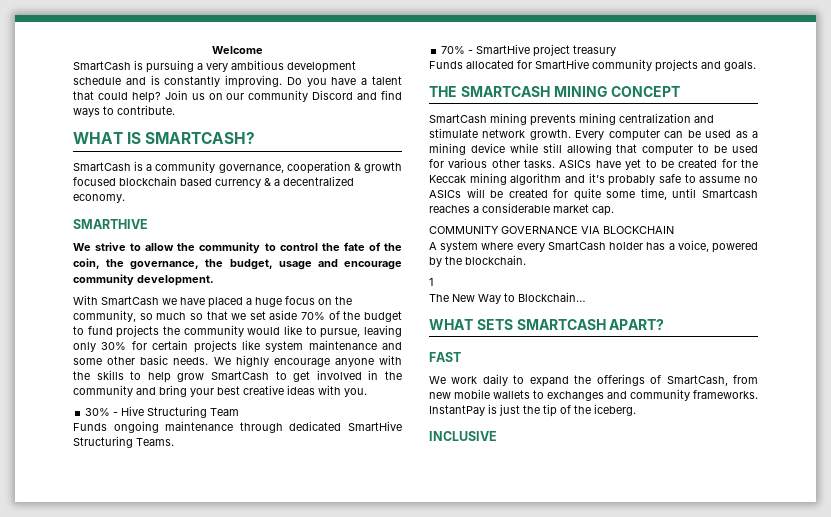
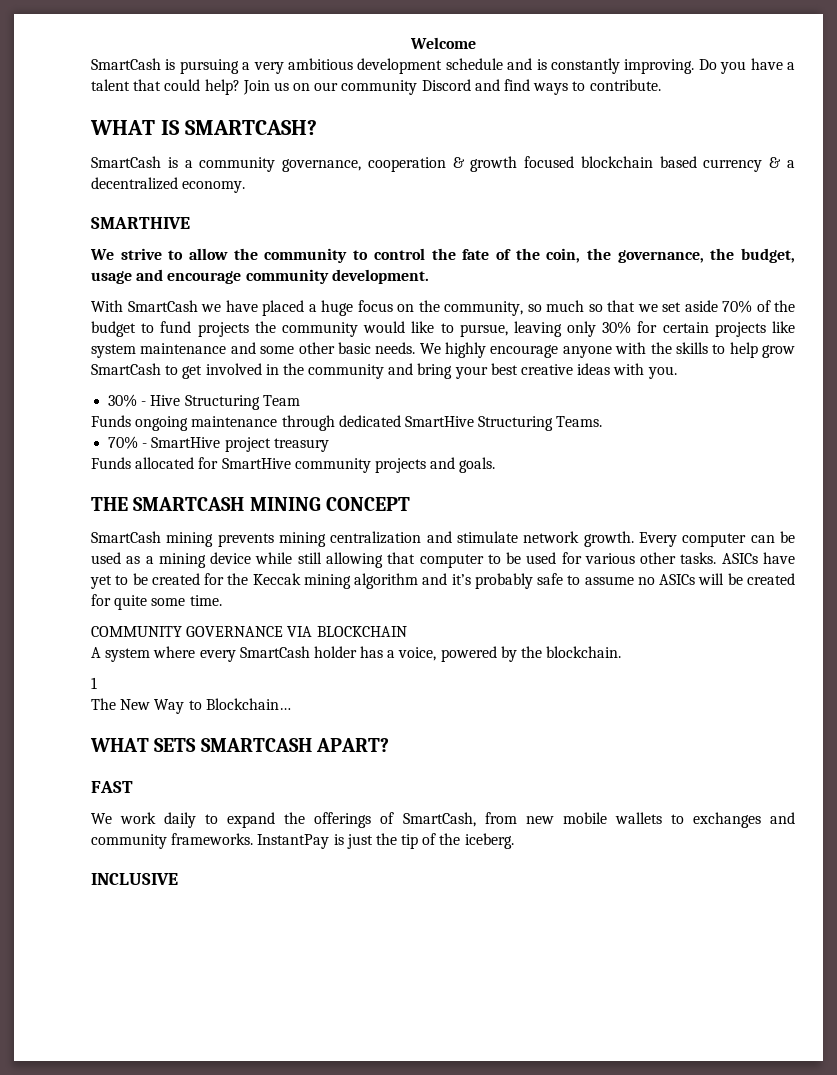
- ASICs have yet to be created for the Keccak mining algorithm and it’s probably safe to assume no ASICs will be created for quite some time, until Smartcash reaches a considerable market cap.
+ ASICs have yet to be created for the Keccak mining algorithm and it’s probably safe to assume no ASICs will be created for quite some time.

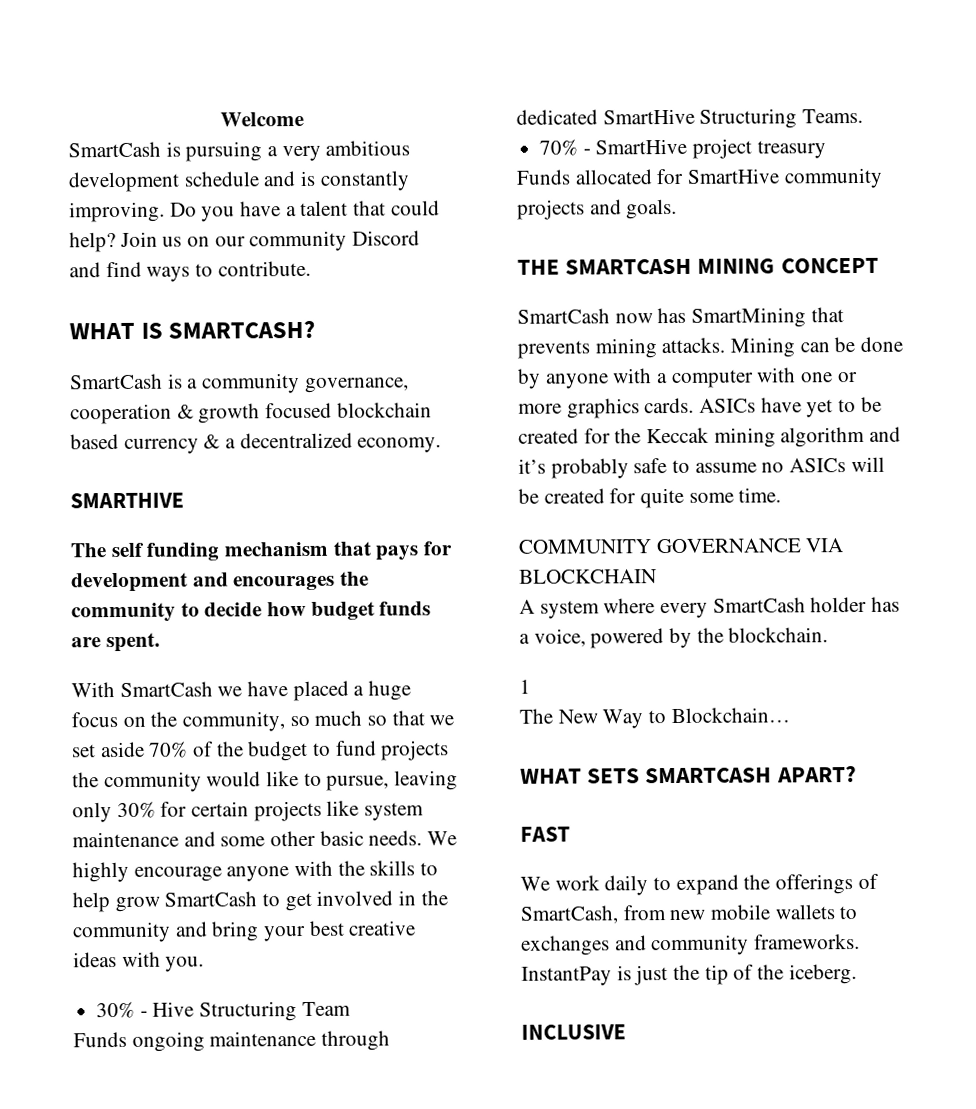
- We strive to allow the community to control the fate of the coin, the governance, the budget, usage and encourage community development.
+ The self funding mechanism that pays for development and encourages the community to decide how budget funds are spent.
- SmartCash mining prevents mining centralization and stimulate network growth. Every computer can be used as a mining device while still allowing that computer to be used for various other tasks.
+ SmartCash now has SmartMining that prevents mining attacks. Mining can be done by anyone with a computer with one or more graphics cards.

